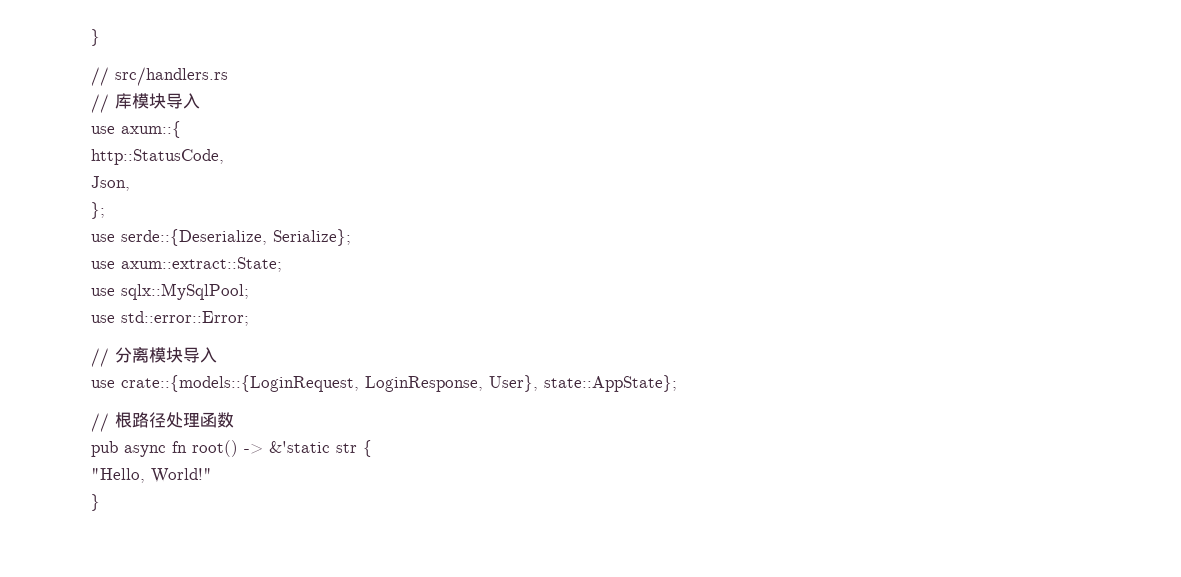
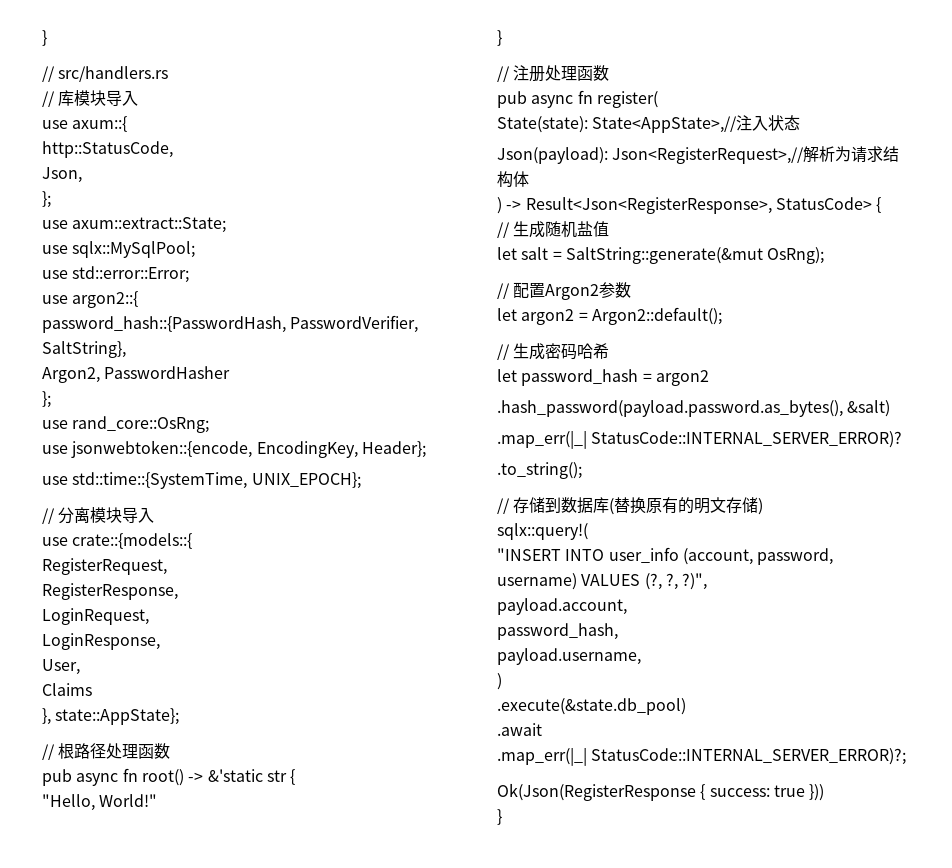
- use serde::{Deserialize, Serialize};
+ use argon2::{
+ password_hash::{PasswordHash, PasswordVerifier, SaltString},
+ Argon2, PasswordHasher
+ };
+ use rand_core::OsRng;
+ use jsonwebtoken::{encode, EncodingKey, Header};
+ use std::time::{SystemTime, UNIX_EPOCH};
- use crate::{models::{LoginRequest, LoginResponse, User}, state::AppState};
+ use crate::{models::{
+ RegisterRequest,
+ RegisterResponse,
+ LoginRequest,
+ LoginResponse,
+ User,
+ Claims
+ }, state::AppState};
+ // 注册处理函数
+ pub async fn register(
+ State(state): State<AppState>,//注入状态
+ Json(payload): Json<RegisterRequest>,//解析为请求结构体
+ ) -> Result<Json<RegisterResponse>, StatusCode> {
+ // 生成随机盐值
+ let salt = SaltString::generate(&mut OsRng);
+ // 配置Argon2参数
+ let argon2 = Argon2::default();
+ // 生成密码哈希
+ let password_hash = argon2
+ .hash_password(payload.password.as_bytes(), &salt)
+ .map_err(|_| StatusCode::INTERNAL_SERVER_ERROR)?
+ .to_string();
+ // 存储到数据库(替换原有的明文存储)
+ sqlx::query!(
+ "INSERT INTO user_info (account, password, username) VALUES (?, ?, ?)",
+ payload.account,
+ password_hash,
+ payload.username,
+ )
+ .execute(&state.db_pool)
+ .await
+ .map_err(|_| StatusCode::INTERNAL_SERVER_ERROR)?;
+ Ok(Json(RegisterResponse { success: true }))
+ }

